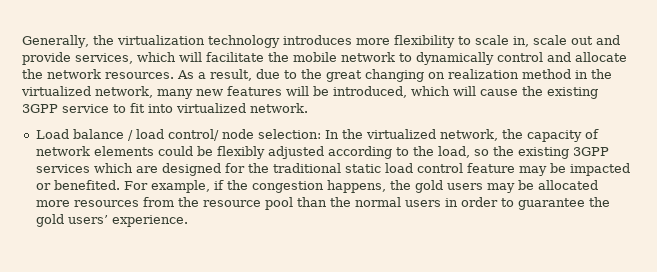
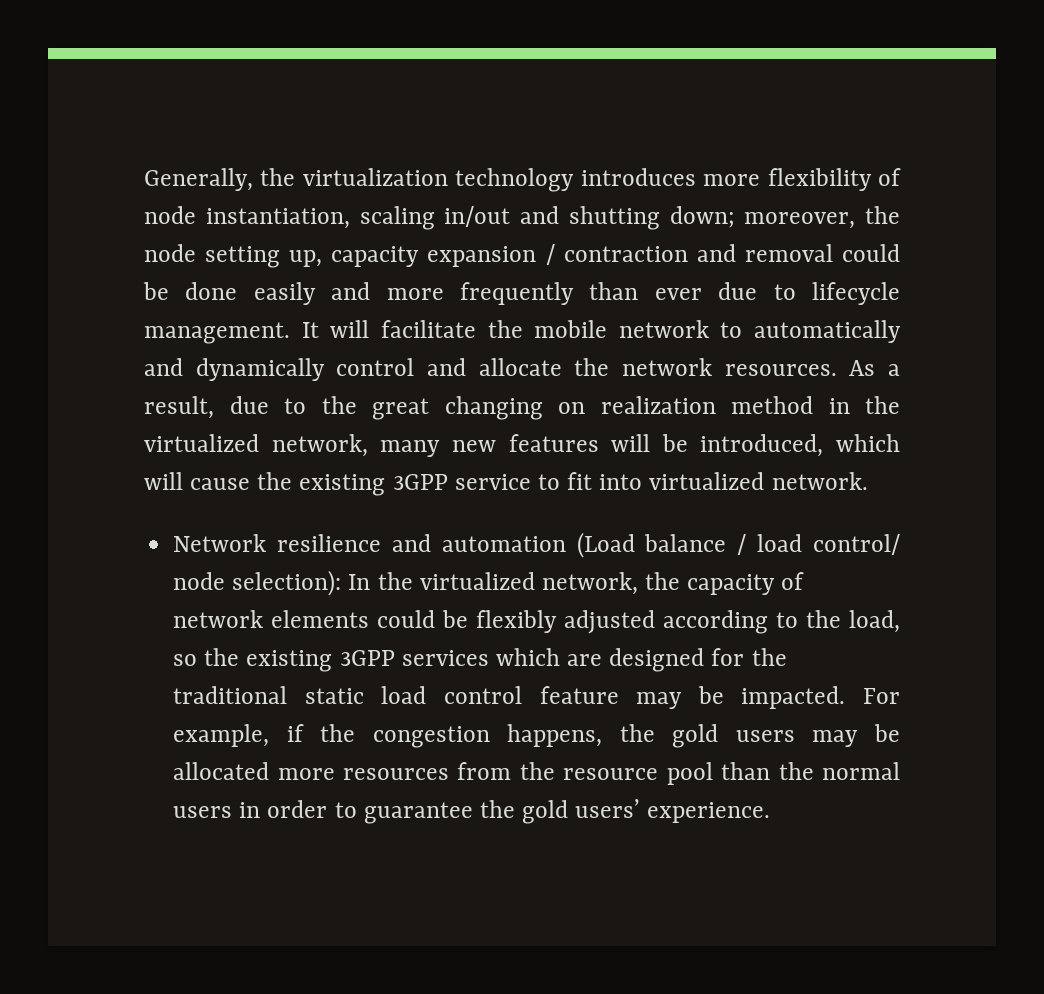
- Generally, the virtualization technology introduces more flexibility to scale in, scale out and provide services, which will facilitate the mobile network to dynamically control and allocate the network resources.
+ Generally, the virtualization technology introduces more flexibility of node instantiation, scaling in/out and shutting down; moreover, the node setting up, capacity expansion / contraction and removal could be done easily and more frequently than ever due to lifecycle management. It will facilitate the mobile network to automatically and dynamically control and allocate the network resources.
- Load balance / load control/ node selection: In the virtualized network, the capacity of network elements could be flexibly adjusted according to the load, so the existing 3GPP services which are designed for the traditional static load control feature may be impacted or benefited.
+ Network resilience and automation (Load balance / load control/ node selection): In the virtualized network, the capacity of network elements could be flexibly adjusted according to the load, so the existing 3GPP services which are designed for the traditional static load control feature may be impacted.

